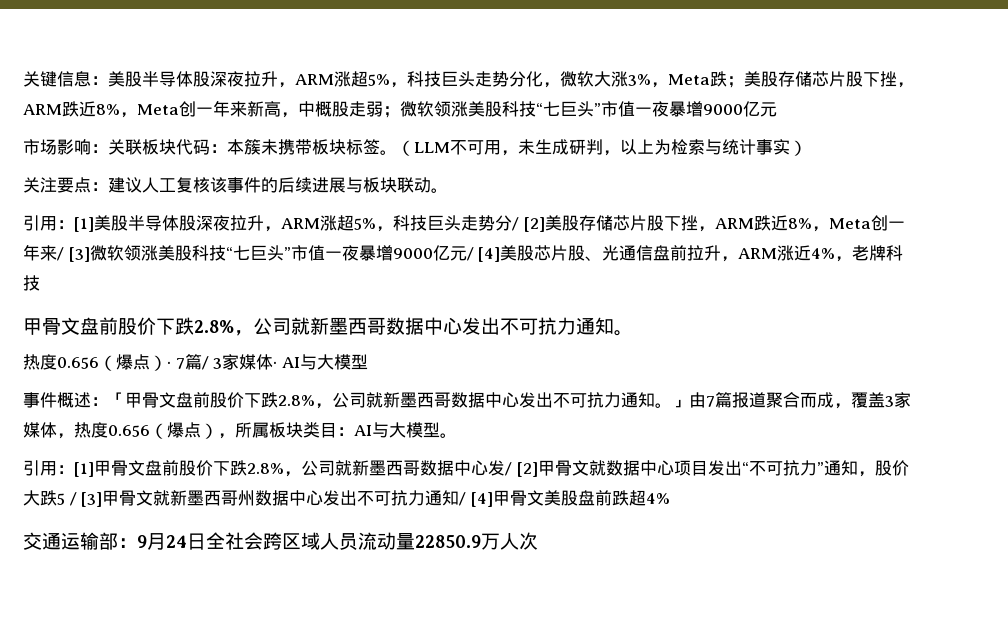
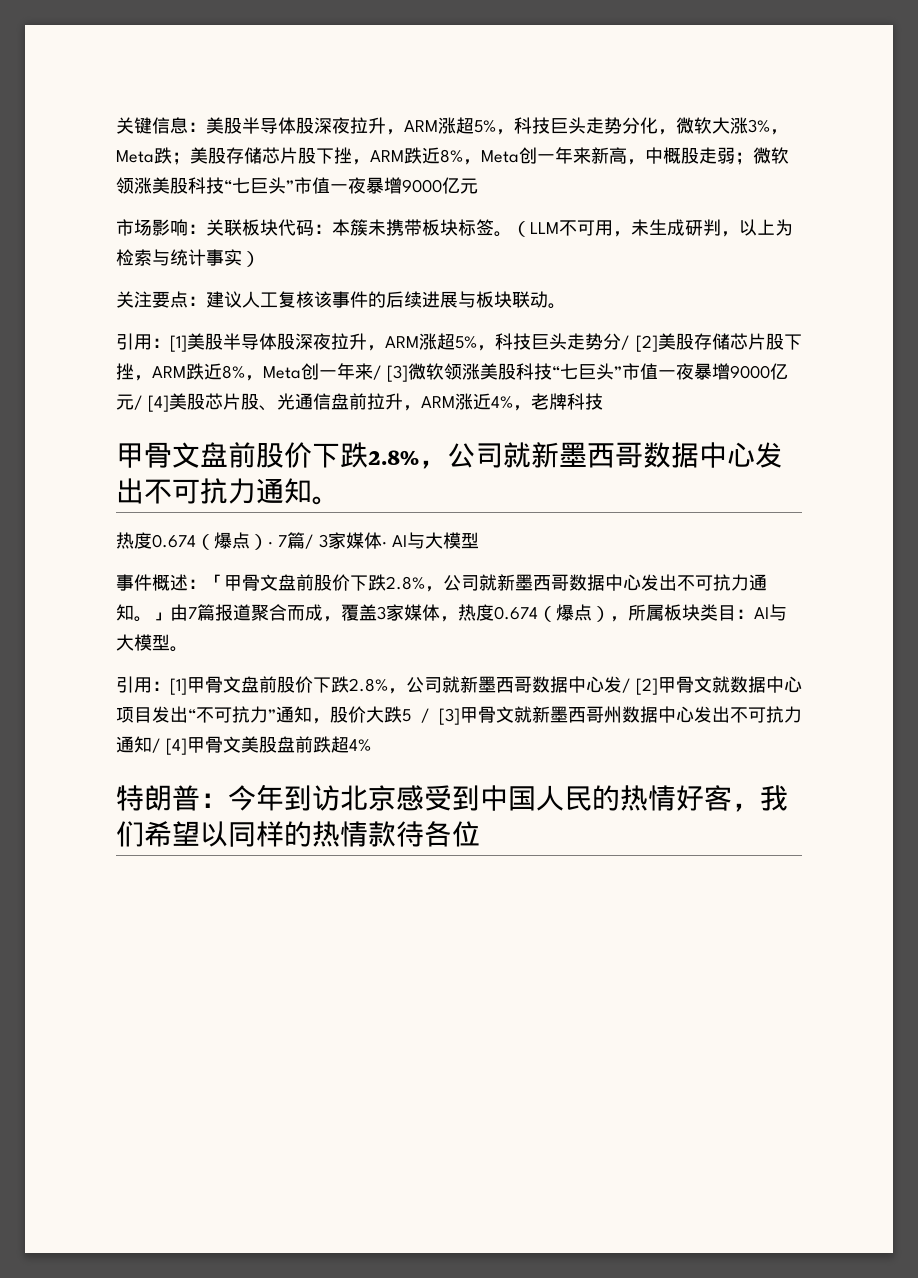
- 热度0.656（爆点）· 7篇/ 3家媒体· AI与大模型
+ 热度0.674（爆点）· 7篇/ 3家媒体· AI与大模型
- 事件概述：「甲骨文盘前股价下跌2.8%，公司就新墨西哥数据中心发出不可抗力通知。」由7篇报道聚合而成，覆盖3家媒体，热度0.656（爆点），所属板块类目：AI与大模型。
+ 事件概述：「甲骨文盘前股价下跌2.8%，公司就新墨西哥数据中心发出不可抗力通知。」由7篇报道聚合而成，覆盖3家媒体，热度0.674（爆点），所属板块类目：AI与大模型。
- 交通运输部：9月24日全社会跨区域人员流动量22850.9万人次
+ 特朗普：今年到访北京感受到中国人民的热情好客，我们希望以同样的热情款待各位

